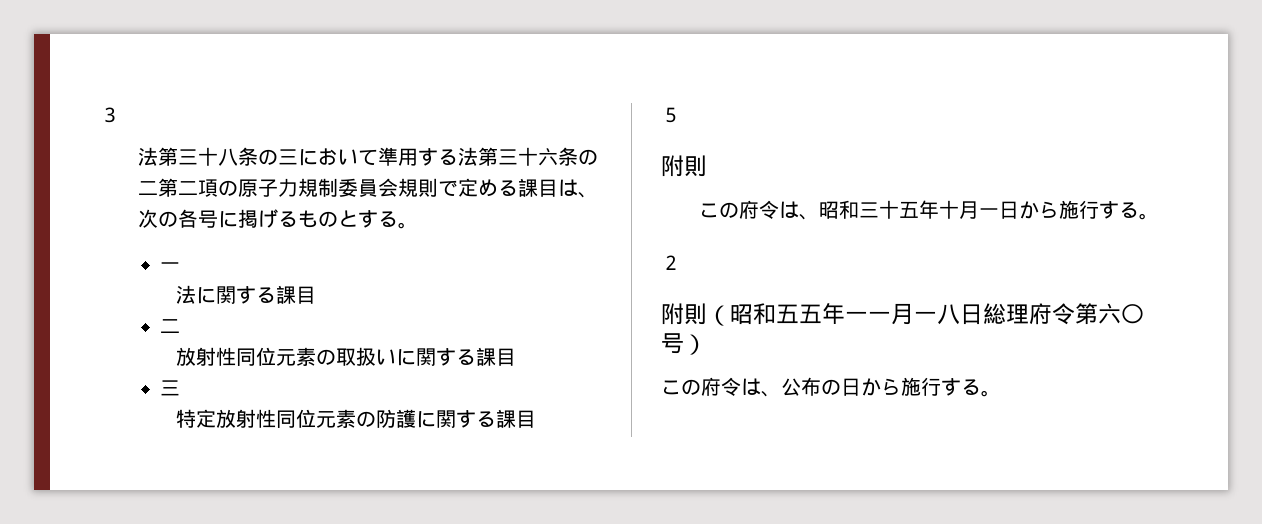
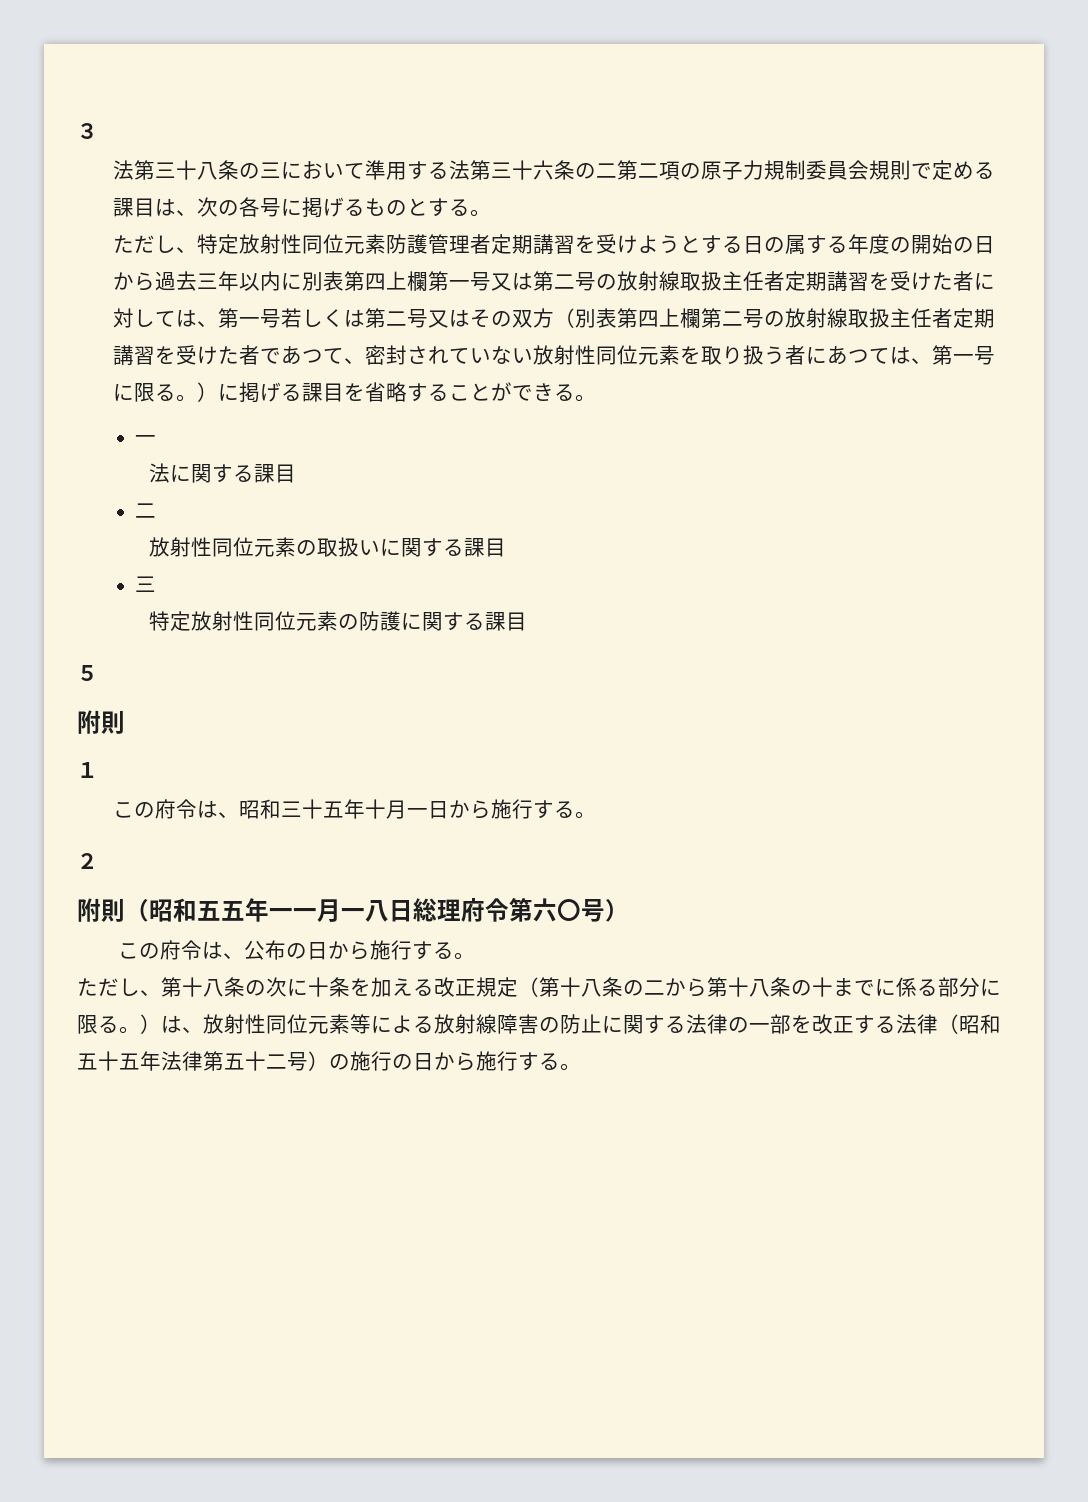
+ ただし、特定放射性同位元素防護管理者定期講習を受けようとする日の属する年度の開始の日から過去三年以内に別表第四上欄第一号又は第二号の放射線取扱主任者定期講習を受けた者に対しては、第一号若しくは第二号又はその双方（別表第四上欄第二号の放射線取扱主任者定期講習を受けた者であつて、密封されていない放射性同位元素を取り扱う者にあつては、第一号に限る。）に掲げる課目を省略することができる。
+ １
+ ただし、第十八条の次に十条を加える改正規定（第十八条の二から第十八条の十までに係る部分に限る。）は、放射性同位元素等による放射線障害の防止に関する法律の一部を改正する法律（昭和五十五年法律第五十二号）の施行の日から施行する。

